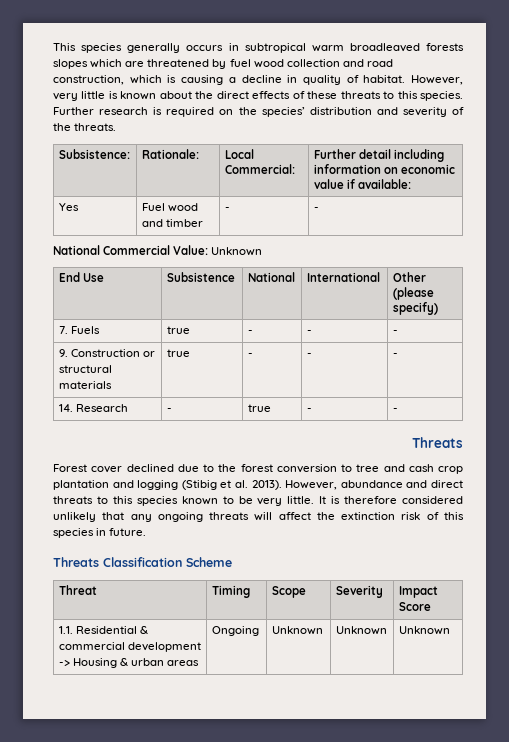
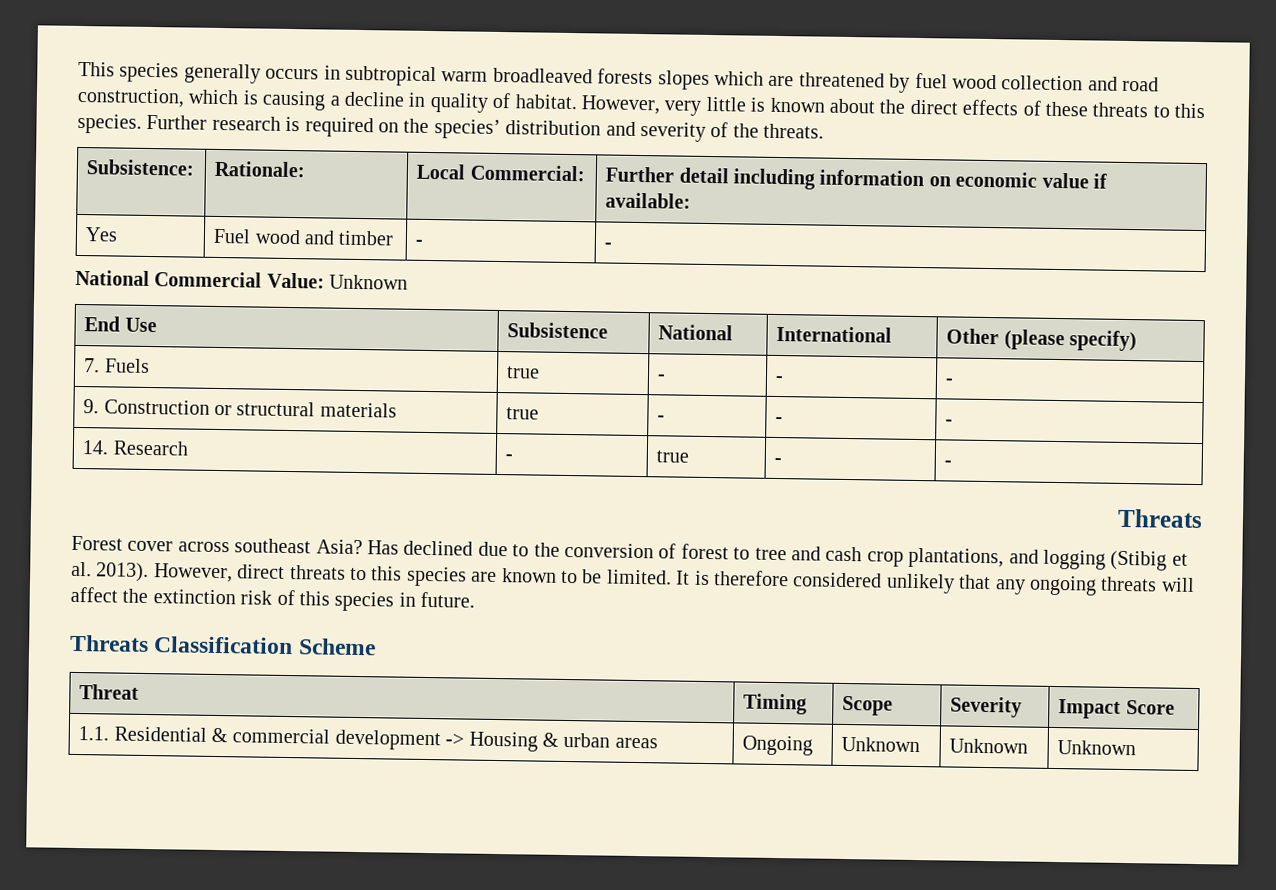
- Forest cover declined due to the forest conversion to tree and cash crop plantation and logging (Stibig et al. 2013).
+ Forest cover across southeast Asia? Has declined due to the conversion of forest to tree and cash crop plantations, and logging (Stibig et al. 2013).
- However, abundance and direct threats to this species known to be very little.
+ However, direct threats to this species are known to be limited.

